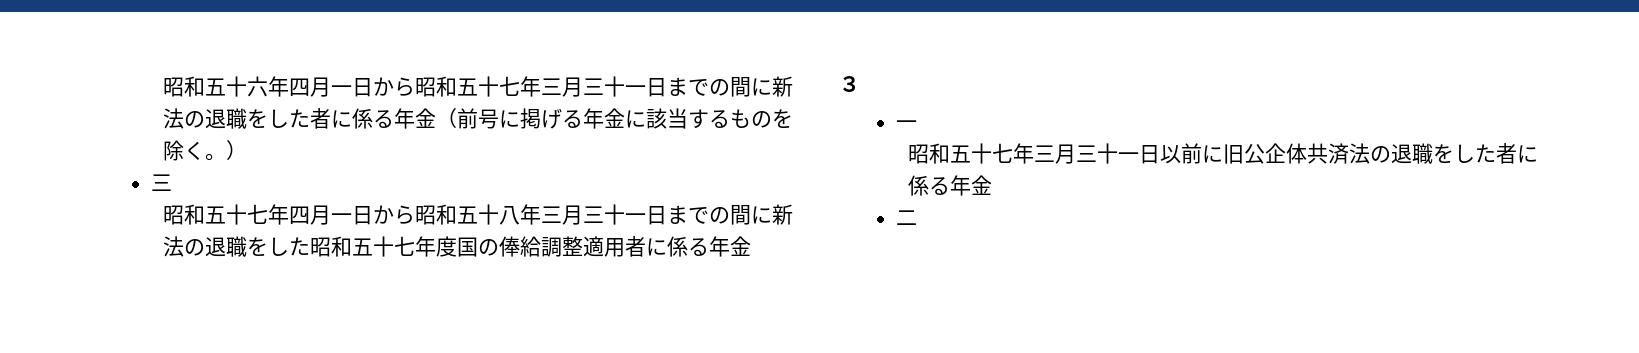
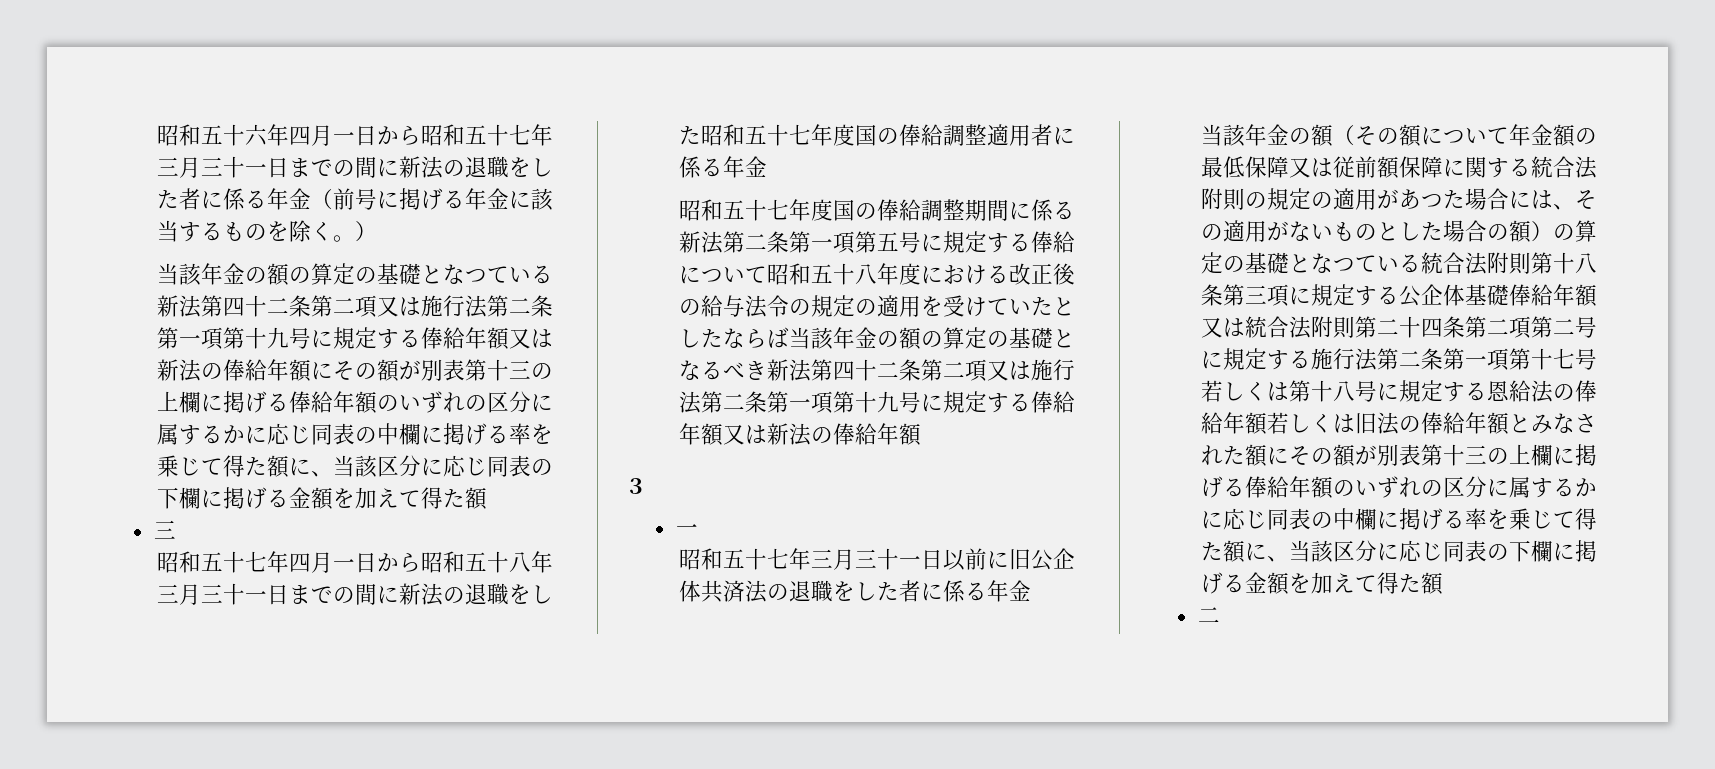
+ 当該年金の額の算定の基礎となつている新法第四十二条第二項又は施行法第二条第一項第十九号に規定する俸給年額又は新法の俸給年額にその額が別表第十三の上欄に掲げる俸給年額のいずれの区分に属するかに応じ同表の中欄に掲げる率を乗じて得た額に、当該区分に応じ同表の下欄に掲げる金額を加えて得た額
+ 昭和五十七年度国の俸給調整期間に係る新法第二条第一項第五号に規定する俸給について昭和五十八年度における改正後の給与法令の規定の適用を受けていたとしたならば当該年金の額の算定の基礎となるべき新法第四十二条第二項又は施行法第二条第一項第十九号に規定する俸給年額又は新法の俸給年額
+ 当該年金の額（その額について年金額の最低保障又は従前額保障に関する統合法附則の規定の適用があつた場合には、その適用がないものとした場合の額）の算定の基礎となつている統合法附則第十八条第三項に規定する公企体基礎俸給年額又は統合法附則第二十四条第二項第二号に規定する施行法第二条第一項第十七号若しくは第十八号に規定する恩給法の俸給年額若しくは旧法の俸給年額とみなされた額にその額が別表第十三の上欄に掲げる俸給年額のいずれの区分に属するかに応じ同表の中欄に掲げる率を乗じて得た額に、当該区分に応じ同表の下欄に掲げる金額を加えて得た額

